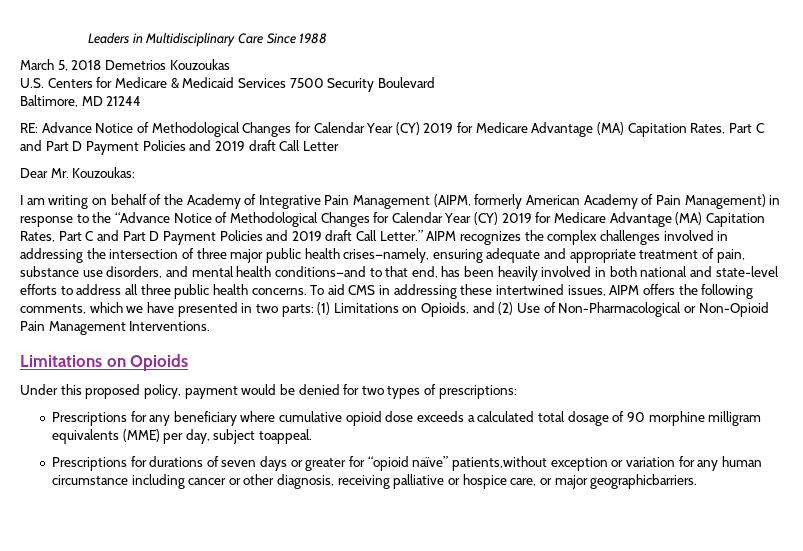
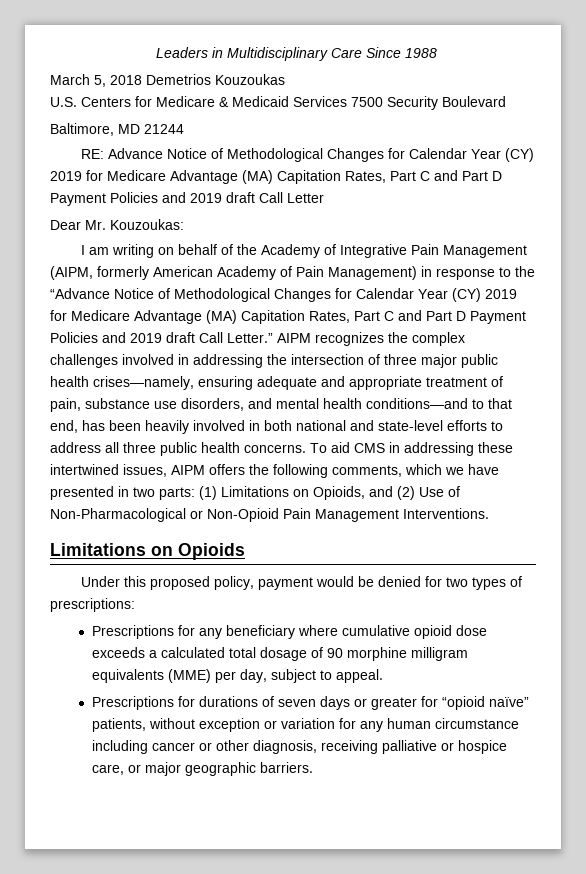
- Prescriptions for any beneficiary where cumulative opioid dose exceeds a calculated total dosage of 90 morphine milligram equivalents (MME) per day, subject toappeal.
+ Prescriptions for any beneficiary where cumulative opioid dose exceeds a calculated total dosage of 90 morphine milligram equivalents (MME) per day, subject to appeal.
- Prescriptions for durations of seven days or greater for “opioid naïve” patients,without exception or variation for any human circumstance including cancer or other diagnosis, receiving palliative or hospice care, or major geographicbarriers.
+ Prescriptions for durations of seven days or greater for “opioid naïve” patients, without exception or variation for any human circumstance including cancer or other diagnosis, receiving palliative or hospice care, or major geographic barriers.

